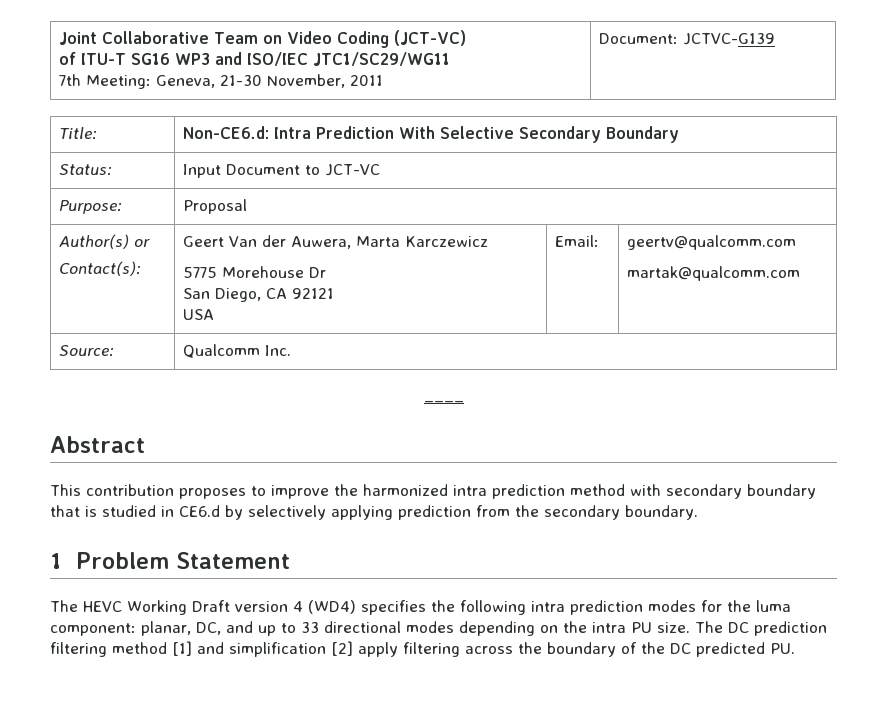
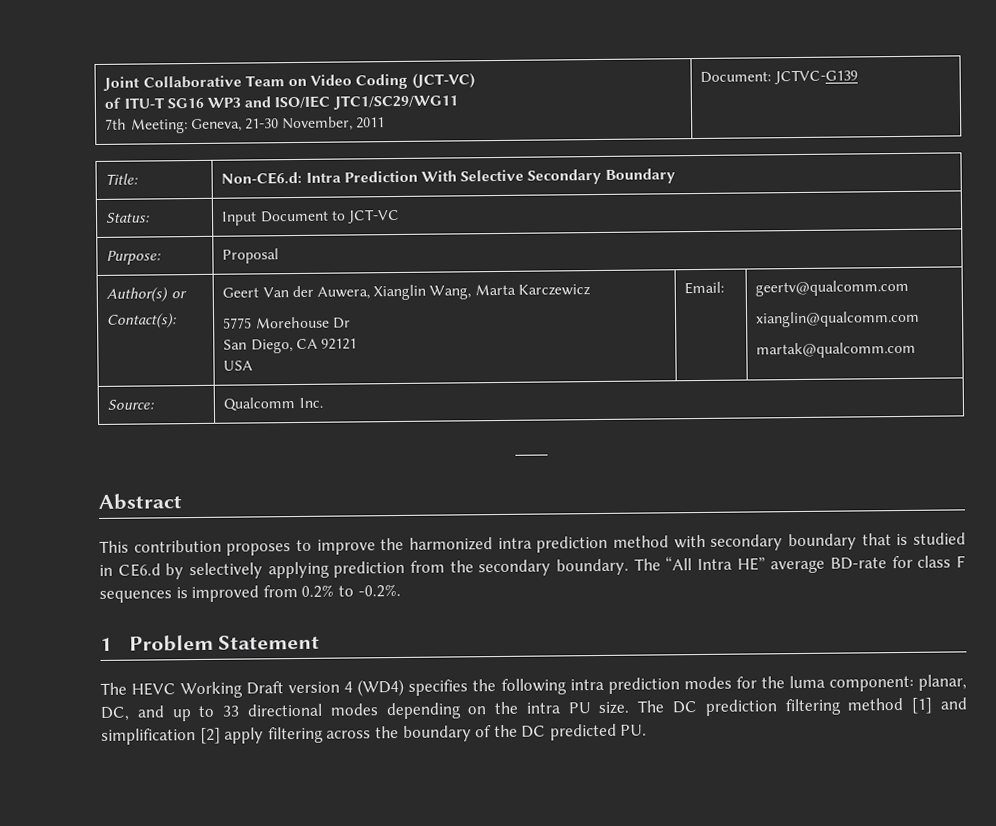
  Author(s) or
- Contact(s): | Geert Van der Auwera, Marta Karczewicz
+ Contact(s): | Geert Van der Auwera, Xianglin Wang, Marta Karczewicz
  5775 Morehouse Dr
  San Diego, CA 92121
  USA | Email: | geertv@qualcomm.com
+ xianglin@qualcomm.com
+ The “All Intra HE” average BD-rate for class F sequences is improved from 0.2% to -0.2%.

